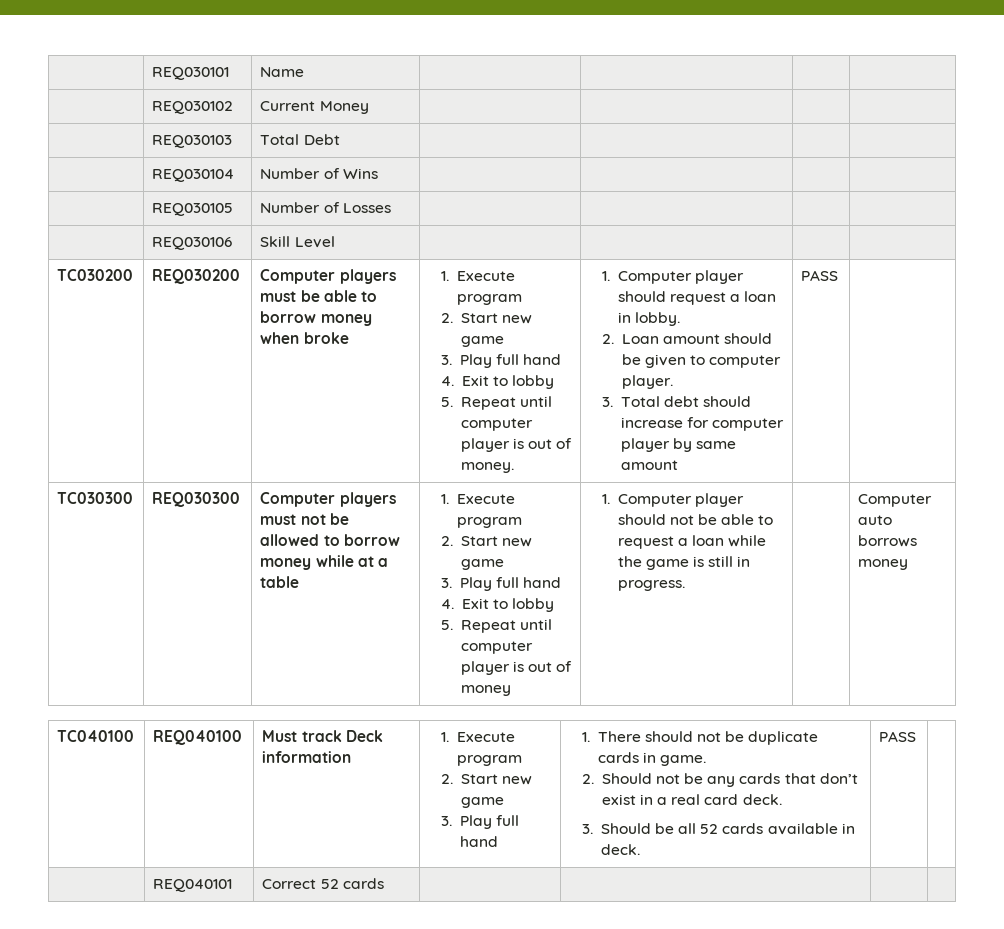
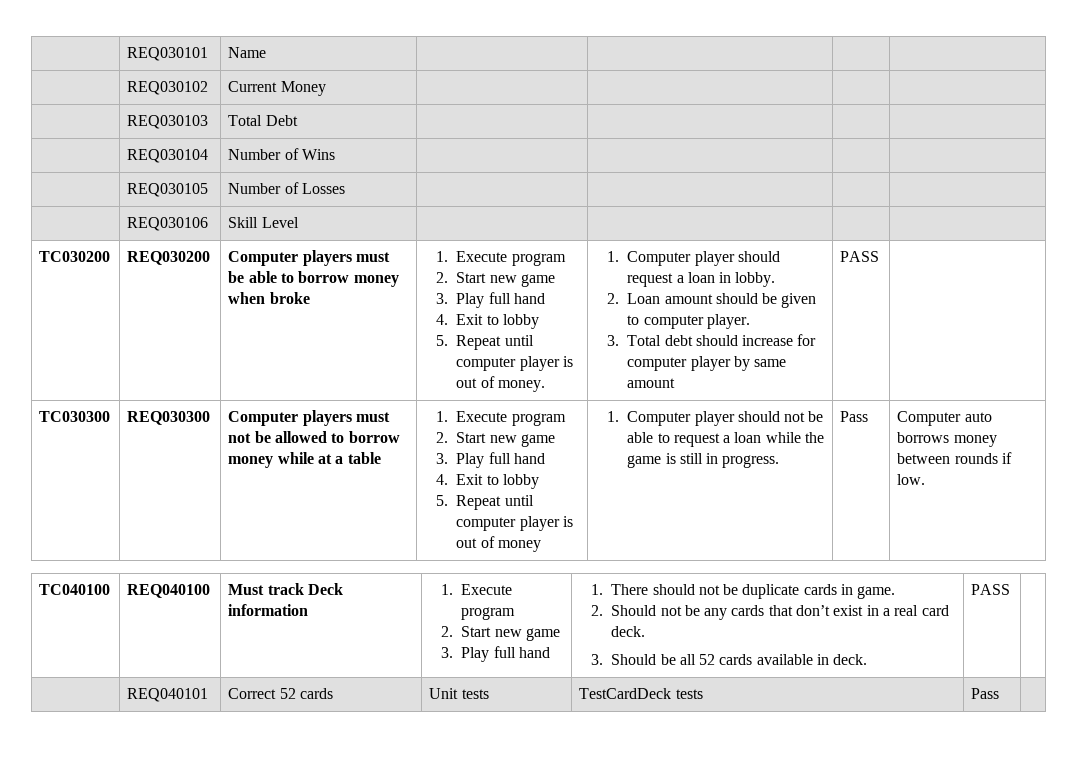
- 1. Computer player should not be able to request a loan while the game is still in progress.
+ 1. Computer player should not be able to request a loan while the game is still in progress. | Pass
- Computer auto borrows money
+ Computer auto borrows money between rounds if low.
- | REQ040101 | Correct 52 cards | | | |
+ | REQ040101 | Correct 52 cards | Unit tests | TestCardDeck tests | Pass |

